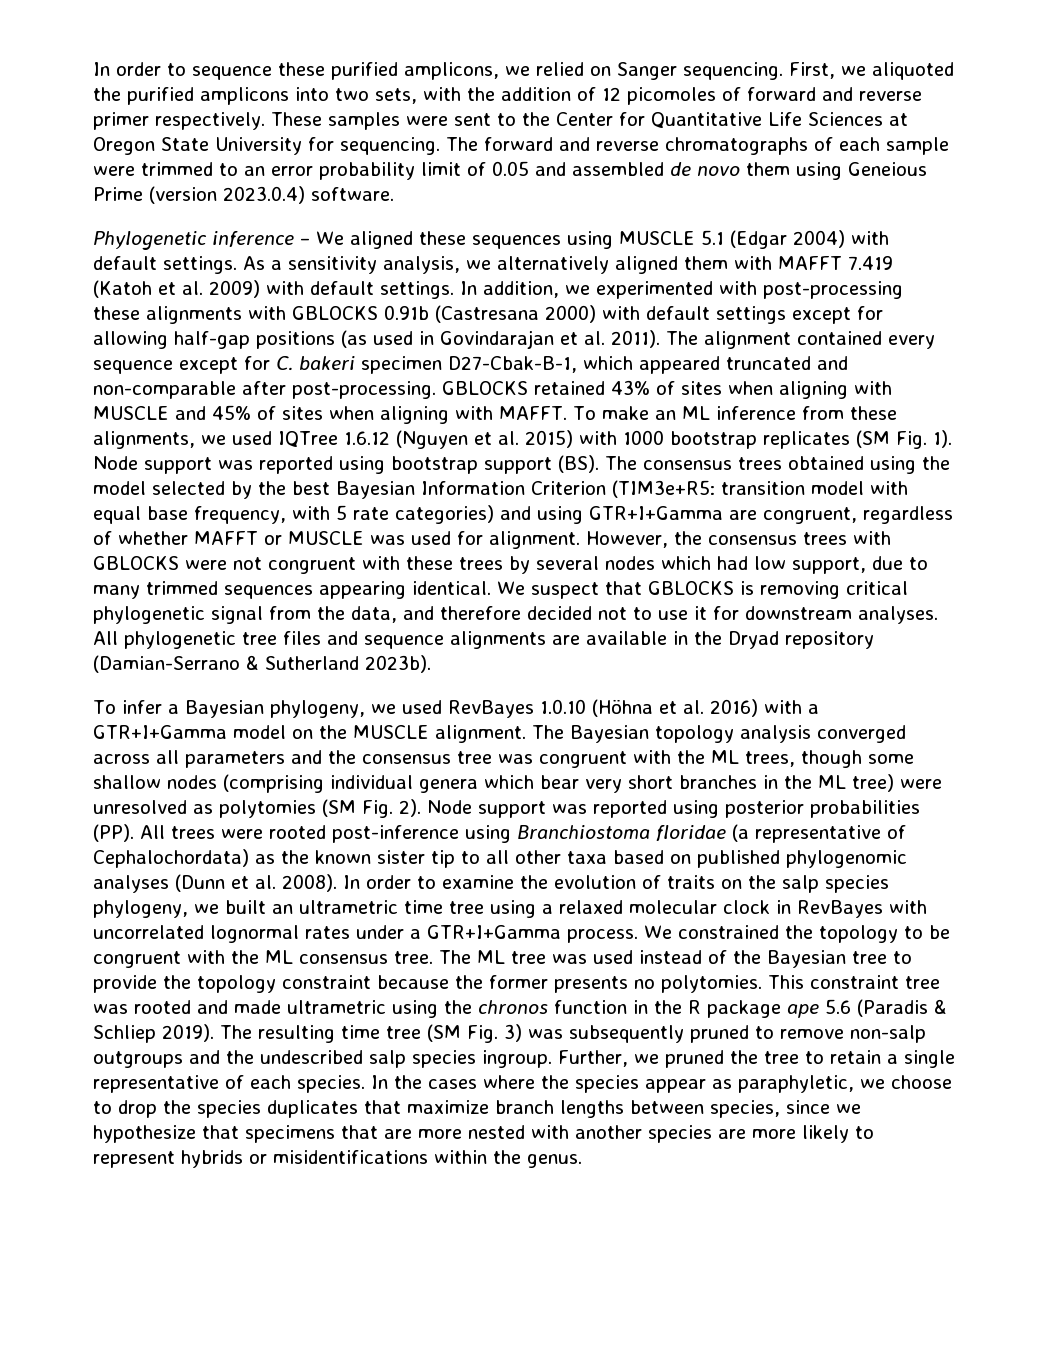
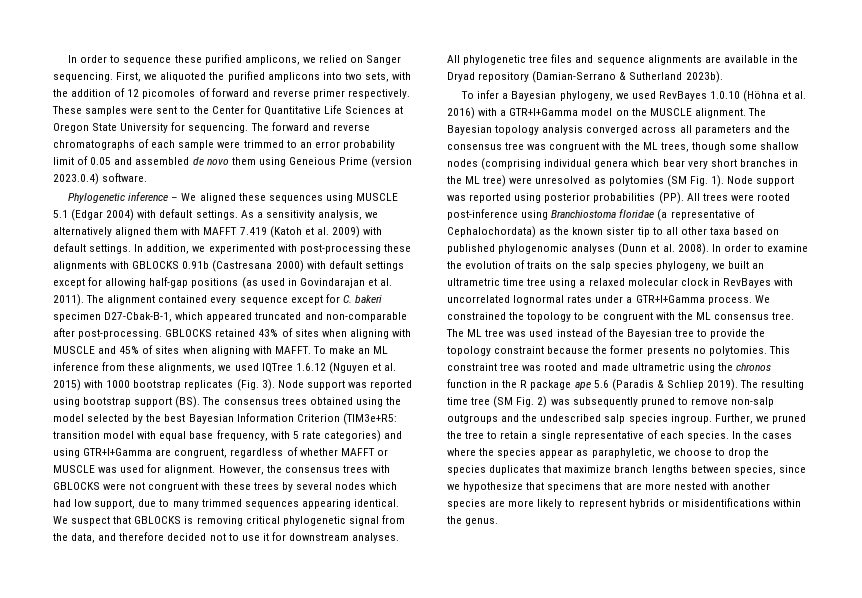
- To make an ML inference from these alignments, we used IQTree 1.6.12 (Nguyen et al. 2015) with 1000 bootstrap replicates (SM Fig. 1).
+ To make an ML inference from these alignments, we used IQTree 1.6.12 (Nguyen et al. 2015) with 1000 bootstrap replicates (Fig. 3).
- The Bayesian topology analysis converged across all parameters and the consensus tree was congruent with the ML trees, though some shallow nodes (comprising individual genera which bear very short branches in the ML tree) were unresolved as polytomies (SM Fig. 2).
+ The Bayesian topology analysis converged across all parameters and the consensus tree was congruent with the ML trees, though some shallow nodes (comprising individual genera which bear very short branches in the ML tree) were unresolved as polytomies (SM Fig. 1).
- The resulting time tree (SM Fig. 3) was subsequently pruned to remove non-salp outgroups and the undescribed salp species ingroup.
+ The resulting time tree (SM Fig. 2) was subsequently pruned to remove non-salp outgroups and the undescribed salp species ingroup.

